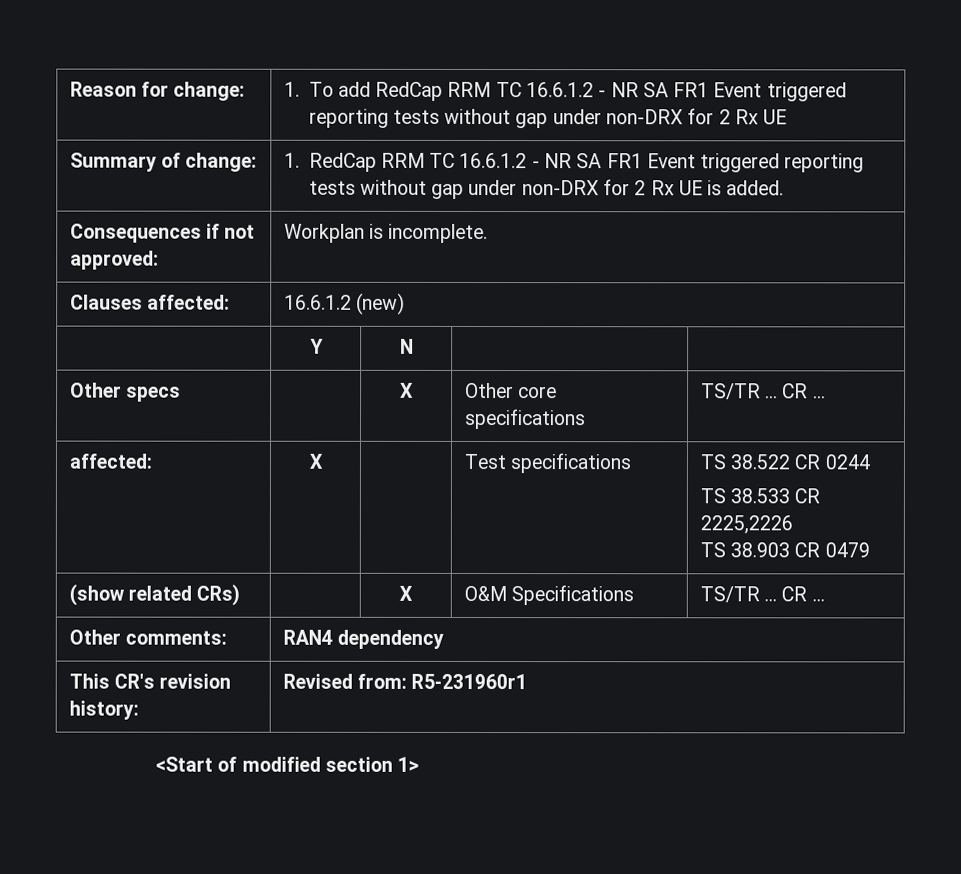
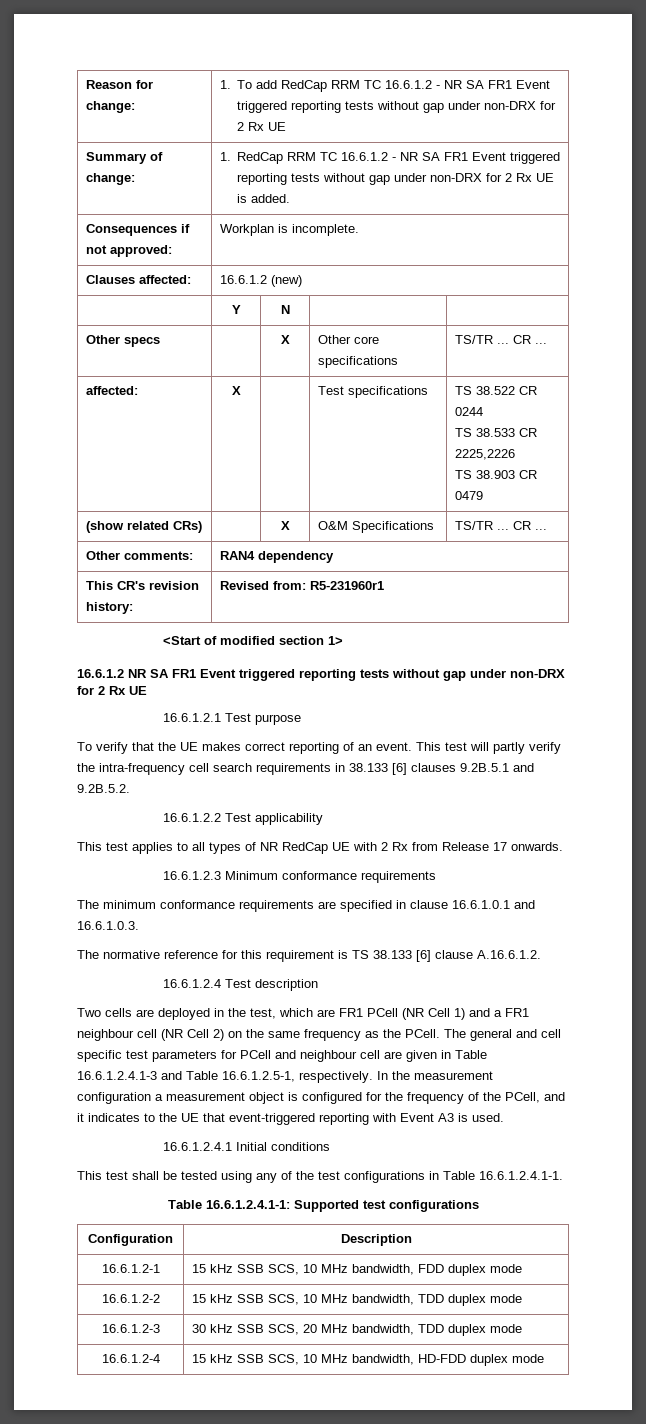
+ 16.6.1.2 NR SA FR1 Event triggered reporting tests without gap under non-DRX for 2 Rx UE
+ 16.6.1.2.1 Test purpose
+ To verify that the UE makes correct reporting of an event. This test will partly verify the intra-frequency cell search requirements in 38.133 [6] clauses 9.2B.5.1 and 9.2B.5.2.
+ 16.6.1.2.2 Test applicability
+ This test applies to all types of NR RedCap UE with 2 Rx from Release 17 onwards.
+ 16.6.1.2.3 Minimum conformance requirements
+ The minimum conformance requirements are specified in clause 16.6.1.0.1 and 16.6.1.0.3.
+ The normative reference for this requirement is TS 38.133 [6] clause A.16.6.1.2.
+ 16.6.1.2.4 Test description
+ Two cells are deployed in the test, which are FR1 PCell (NR Cell 1) and a FR1 neighbour cell (NR Cell 2) on the same frequency as the PCell. The general and cell specific test parameters for PCell and neighbour cell are given in Table 16.6.1.2.4.1-3 and Table 16.6.1.2.5-1, respectively. In the measurement configuration a measurement object is configured for the frequency of the PCell, and it indicates to the UE that event-triggered reporting with Event A3 is used.
+ 16.6.1.2.4.1 Initial conditions
+ This test shall be tested using any of the test configurations in Table 16.6.1.2.4.1-1.
+ Table 16.6.1.2.4.1-1: Supported test configurations
+ Configuration | Description
+ 16.6.1.2-1 | 15 kHz SSB SCS, 10 MHz bandwidth, FDD duplex mode
+ 16.6.1.2-2 | 15 kHz SSB SCS, 10 MHz bandwidth, TDD duplex mode
+ 16.6.1.2-3 | 30 kHz SSB SCS, 20 MHz bandwidth, TDD duplex mode
+ 16.6.1.2-4 | 15 kHz SSB SCS, 10 MHz bandwidth, HD-FDD duplex mode

